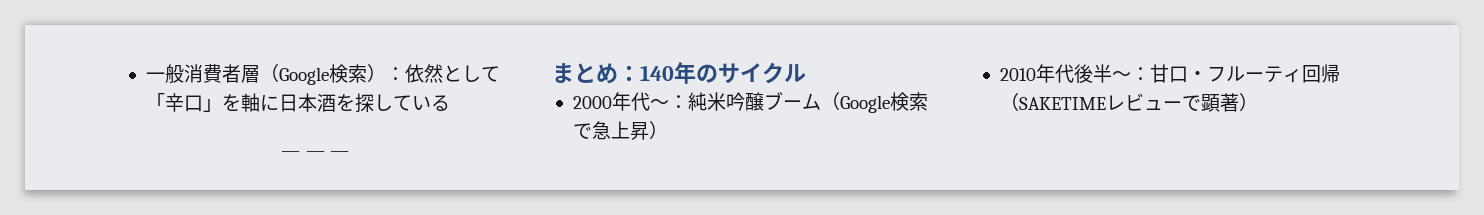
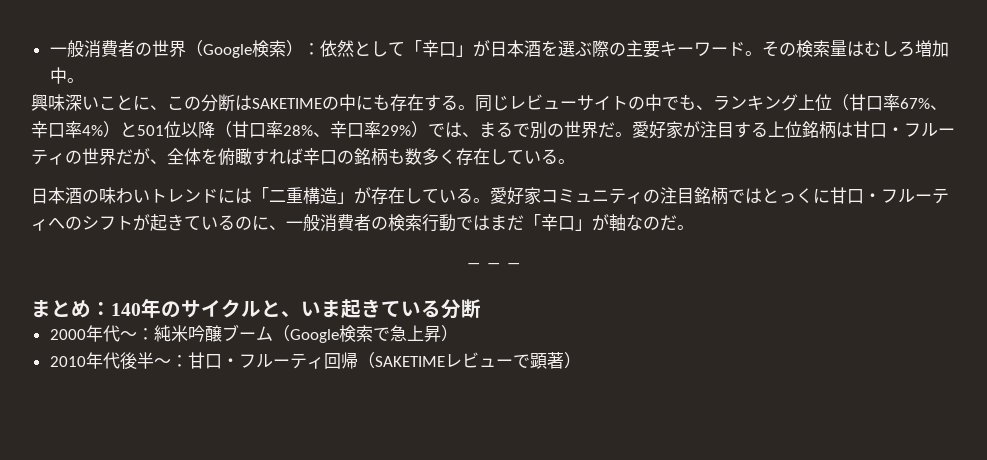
- 一般消費者層（Google検索）：依然として「辛口」を軸に日本酒を探している
+ 一般消費者の世界（Google検索）：依然として「辛口」が日本酒を選ぶ際の主要キーワード。その検索量はむしろ増加中。
+ 興味深いことに、この分断はSAKETIMEの中にも存在する。同じレビューサイトの中でも、ランキング上位（甘口率67%、辛口率4%）と501位以降（甘口率28%、辛口率29%）では、まるで別の世界だ。愛好家が注目する上位銘柄は甘口・フルーティの世界だが、全体を俯瞰すれば辛口の銘柄も数多く存在している。
+ 日本酒の味わいトレンドには「二重構造」が存在している。愛好家コミュニティの注目銘柄ではとっくに甘口・フルーティへのシフトが起きているのに、一般消費者の検索行動ではまだ「辛口」が軸なのだ。
- まとめ：140年のサイクル
+ まとめ：140年のサイクルと、いま起きている分断

